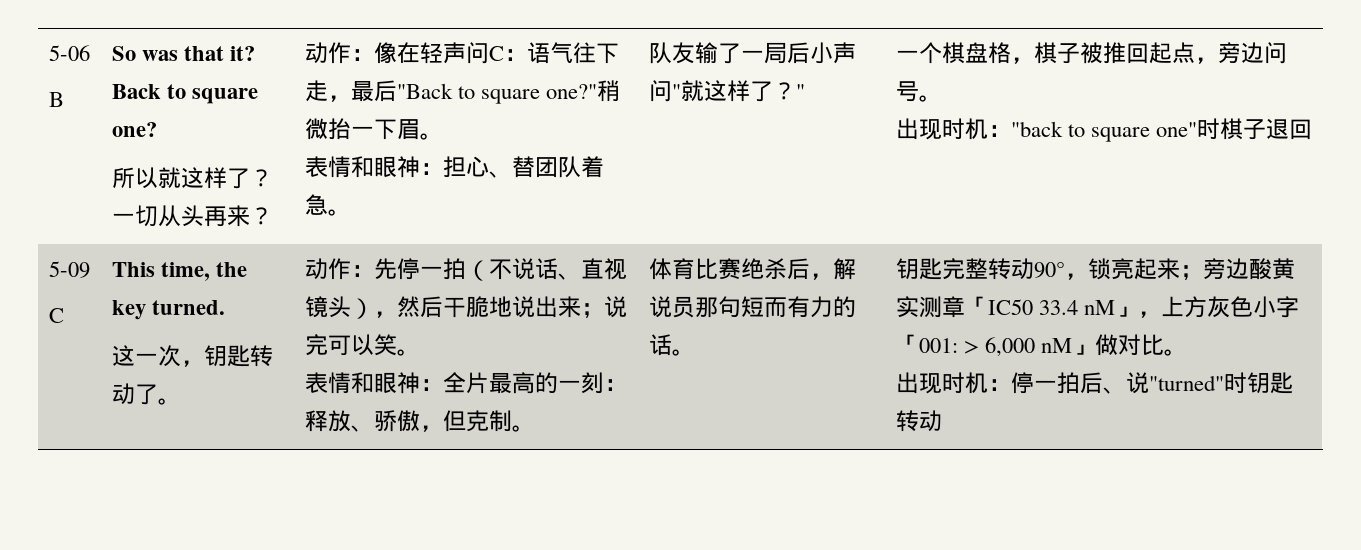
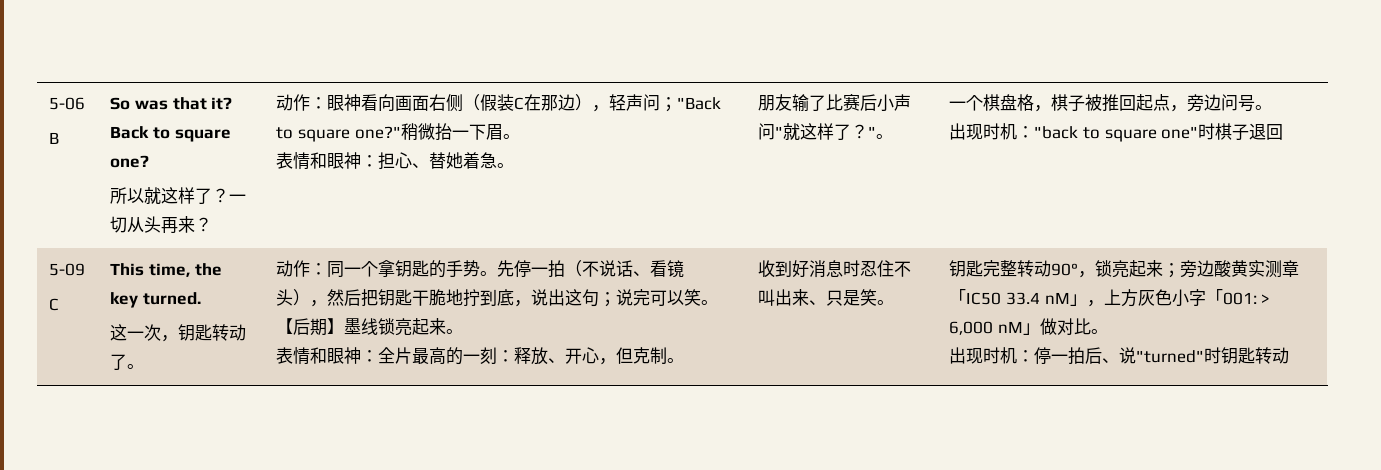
- 动作：像在轻声问C：语气往下走，最后"Back to square one?"
+ 动作：眼神看向画面右侧（假装C在那边），轻声问；"Back to square one?"
- 表情和眼神：担心、替团队着急。
+ 表情和眼神：担心、替她着急。
- 队友输了一局后小声问"就这样了？"
+ 朋友输了比赛后小声问"就这样了？"。
- 动作：先停一拍（不说话、直视镜头），然后干脆地说出来；说完可以笑。
+ 动作：同一个拿钥匙的手势。先停一拍（不说话、看镜头），然后把钥匙干脆地拧到底，说出这句；说完可以笑。【后期】墨线锁亮起来。
- 表情和眼神：全片最高的一刻：释放、骄傲，但克制。
+ 表情和眼神：全片最高的一刻：释放、开心，但克制。
- 体育比赛绝杀后，解说员那句短而有力的话。
+ 收到好消息时忍住不叫出来、只是笑。

